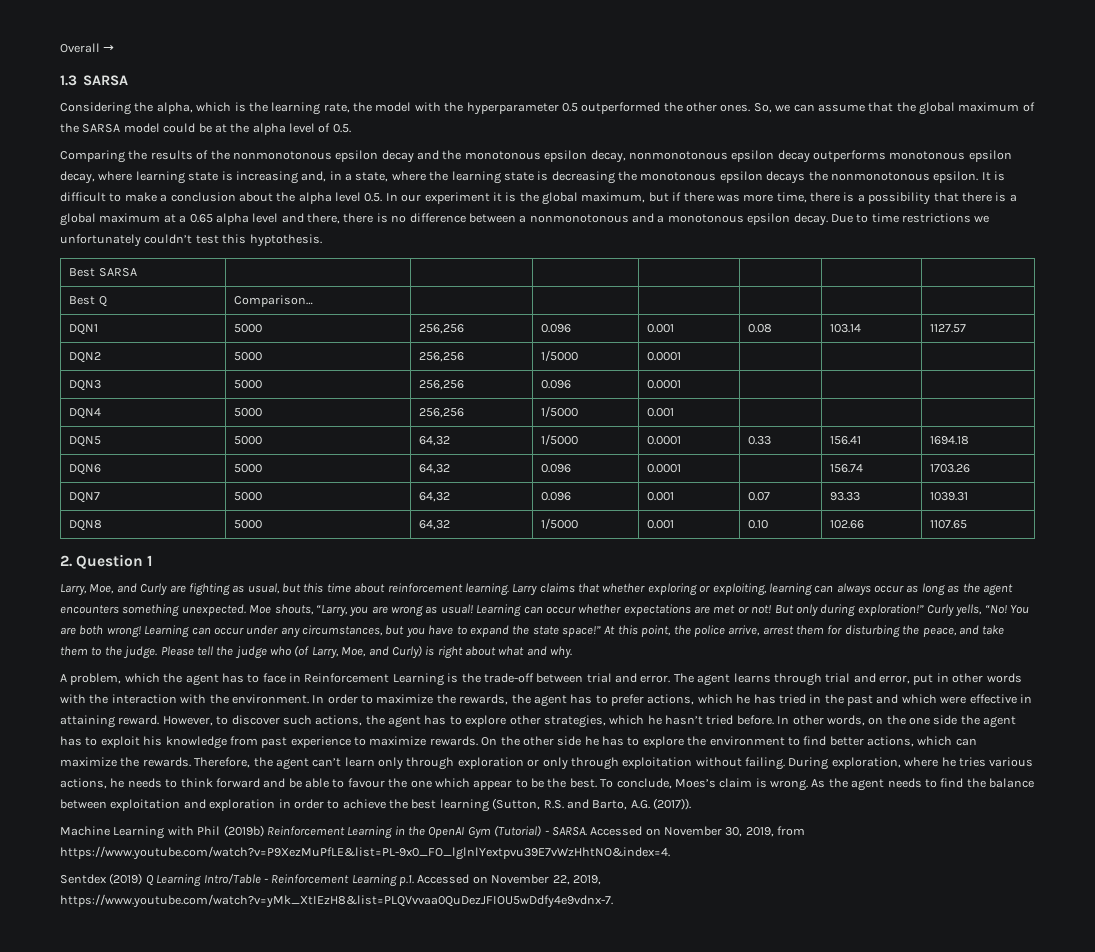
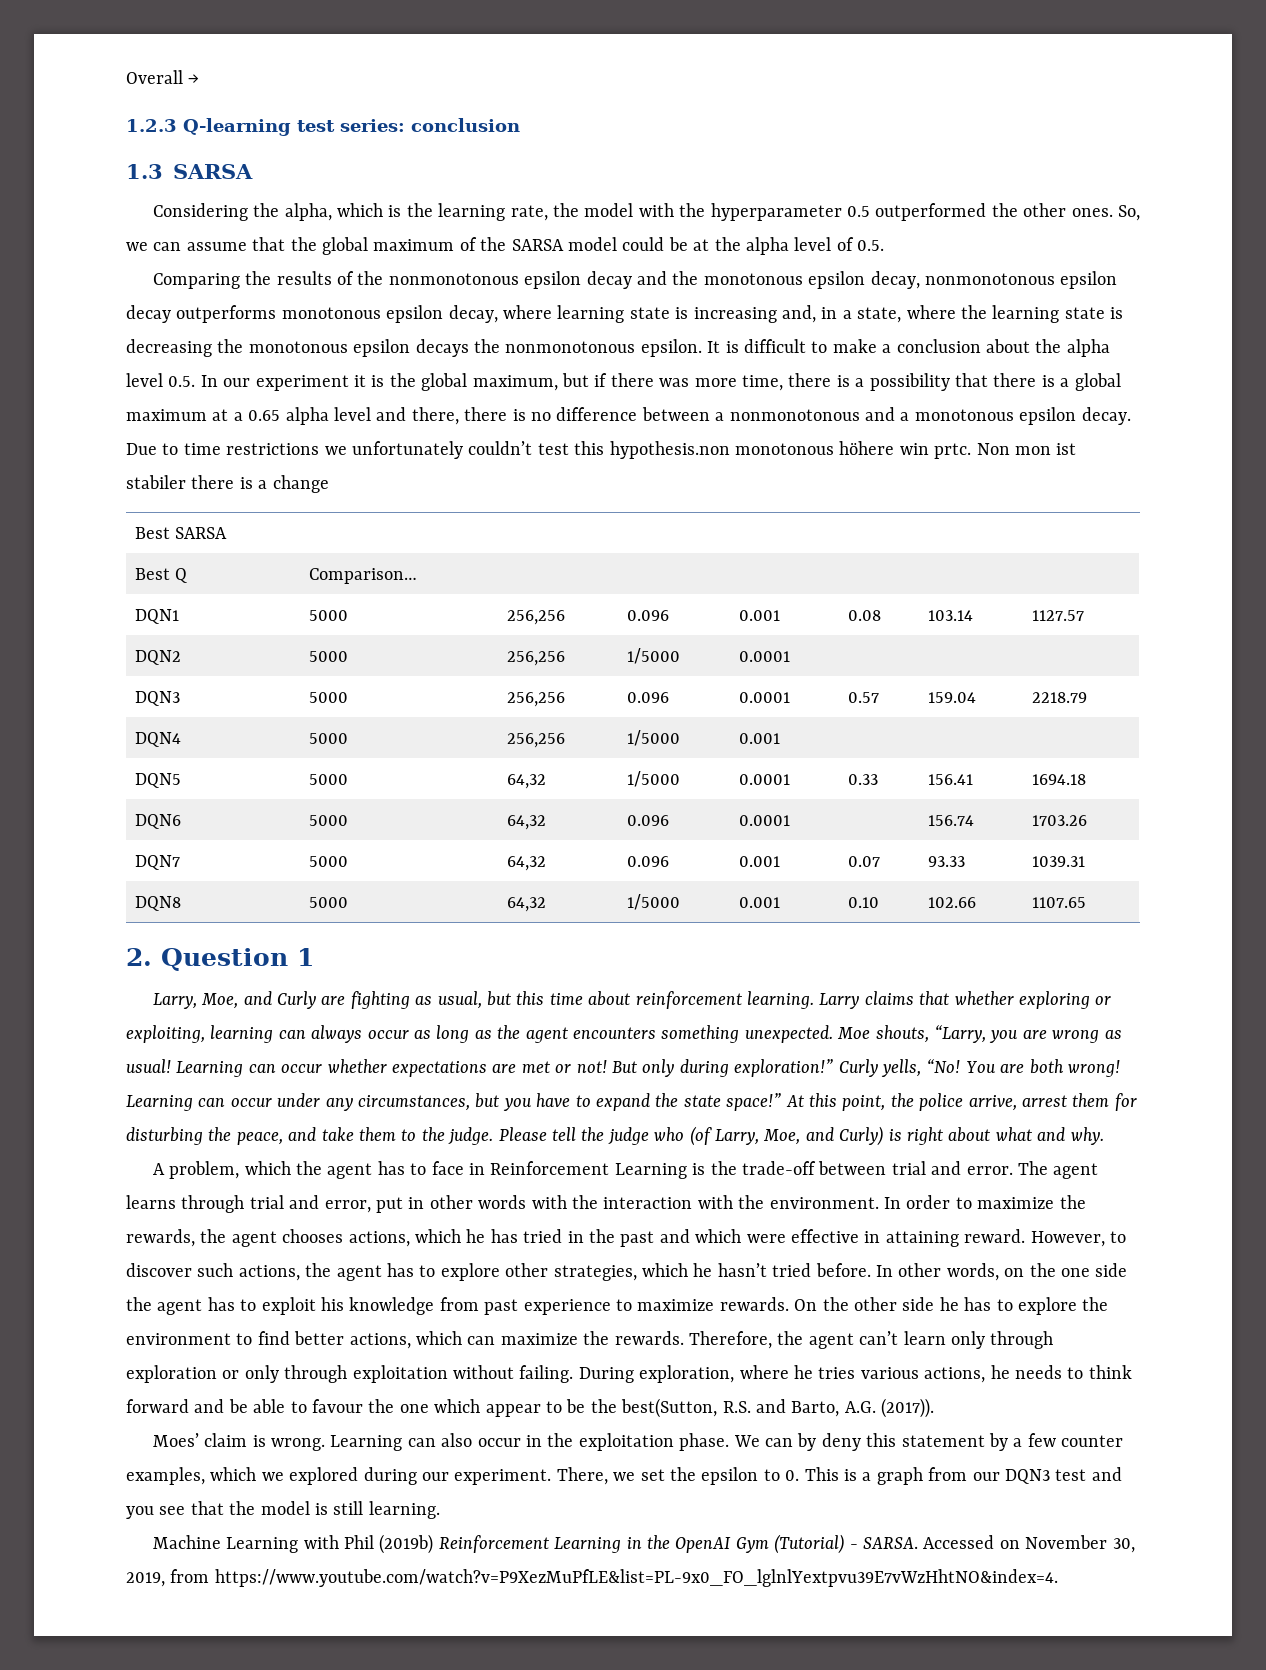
+ 1.2.3 Q-learning test series: conclusion
- Due to time restrictions we unfortunately couldn’t test this hyptothesis.
+ Due to time restrictions we unfortunately couldn’t test this hypothesis.non monotonous höhere win prtc. Non mon ist stabiler there is a change
- DQN3 | 5000 | 256,256 | 0.096 | 0.0001 | | |
+ DQN3 | 5000 | 256,256 | 0.096 | 0.0001 | 0.57 | 159.04 | 2218.79
- In order to maximize the rewards, the agent has to prefer actions, which he has tried in the past and which were effective in attaining reward.
+ In order to maximize the rewards, the agent chooses actions, which he has tried in the past and which were effective in attaining reward.
- During exploration, where he tries various actions, he needs to think forward and be able to favour the one which appear to be the best. To conclude, Moes’s claim is wrong. As the agent needs to find the balance between exploitation and exploration in order to achieve the best learning (Sutton, R.S. and Barto, A.G. (2017)).
+ During exploration, where he tries various actions, he needs to think forward and be able to favour the one which appear to be the best(Sutton, R.S. and Barto, A.G. (2017)).
+ Moes’ claim is wrong. Learning can also occur in the exploitation phase. We can by deny this statement by a few counter examples, which we explored during our experiment. There, we set the epsilon to 0. This is a graph from our DQN3 test and you see that the model is still learning.
- Sentdex (2019) Q Learning Intro/Table - Reinforcement Learning p.1. Accessed on November 22, 2019, https://www.youtube.com/watch?v=yMk_XtIEzH8&list=PLQVvvaa0QuDezJFIOU5wDdfy4e9vdnx-7.

